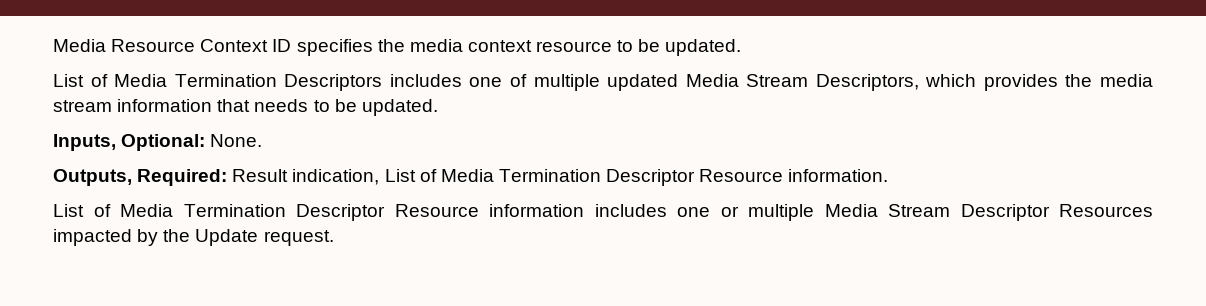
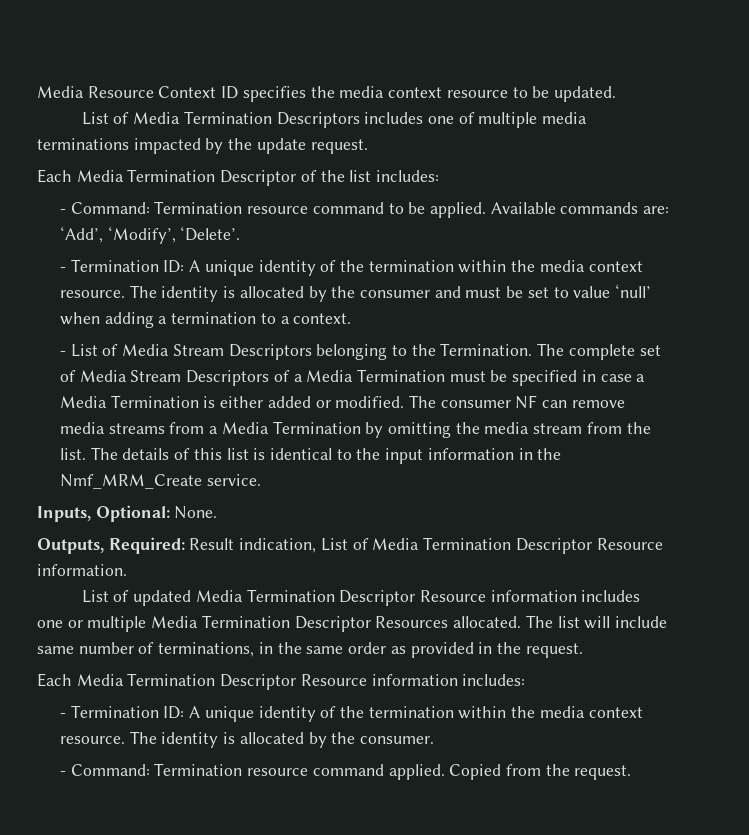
- List of Media Termination Descriptors includes one of multiple updated Media Stream Descriptors, which provides the media stream information that needs to be updated.
+ List of Media Termination Descriptors includes one of multiple media terminations impacted by the update request.
+ Each Media Termination Descriptor of the list includes:
+ - Command: Termination resource command to be applied. Available commands are: ‘Add’, ‘Modify’, ‘Delete’.
+ - Termination ID: A unique identity of the termination within the media context resource. The identity is allocated by the consumer and must be set to value ‘null’ when adding a termination to a context.
+ - List of Media Stream Descriptors belonging to the Termination. The complete set of Media Stream Descriptors of a Media Termination must be specified in case a Media Termination is either added or modified. The consumer NF can remove media streams from a Media Termination by omitting the media stream from the list. The details of this list is identical to the input information in the Nmf_MRM_Create service.
- List of Media Termination Descriptor Resource information includes one or multiple Media Stream Descriptor Resources impacted by the Update request.
+ List of updated Media Termination Descriptor Resource information includes one or multiple Media Termination Descriptor Resources allocated. The list will include same number of terminations, in the same order as provided in the request.
+ Each Media Termination Descriptor Resource information includes:
+ - Termination ID: A unique identity of the termination within the media context resource. The identity is allocated by the consumer.
+ - Command: Termination resource command applied. Copied from the request.

